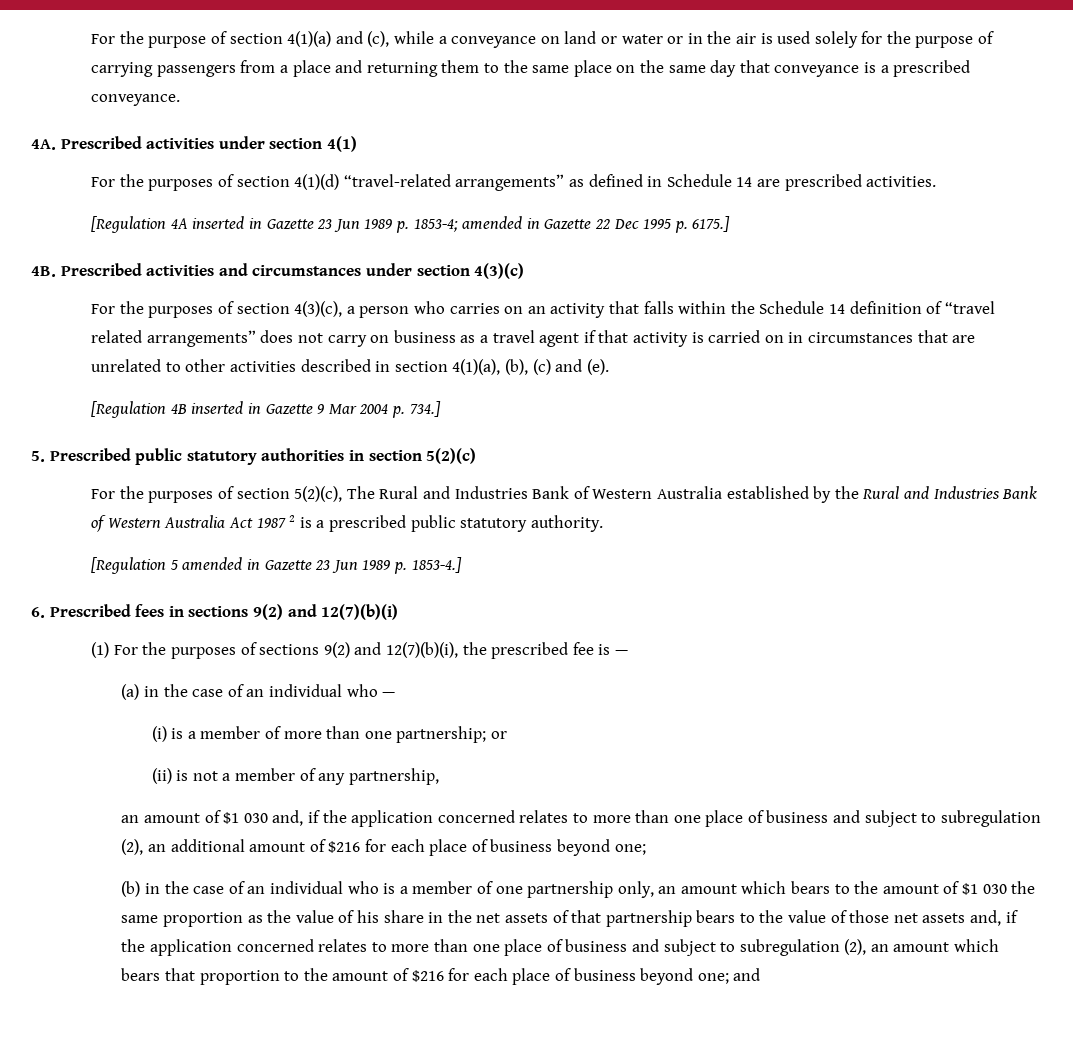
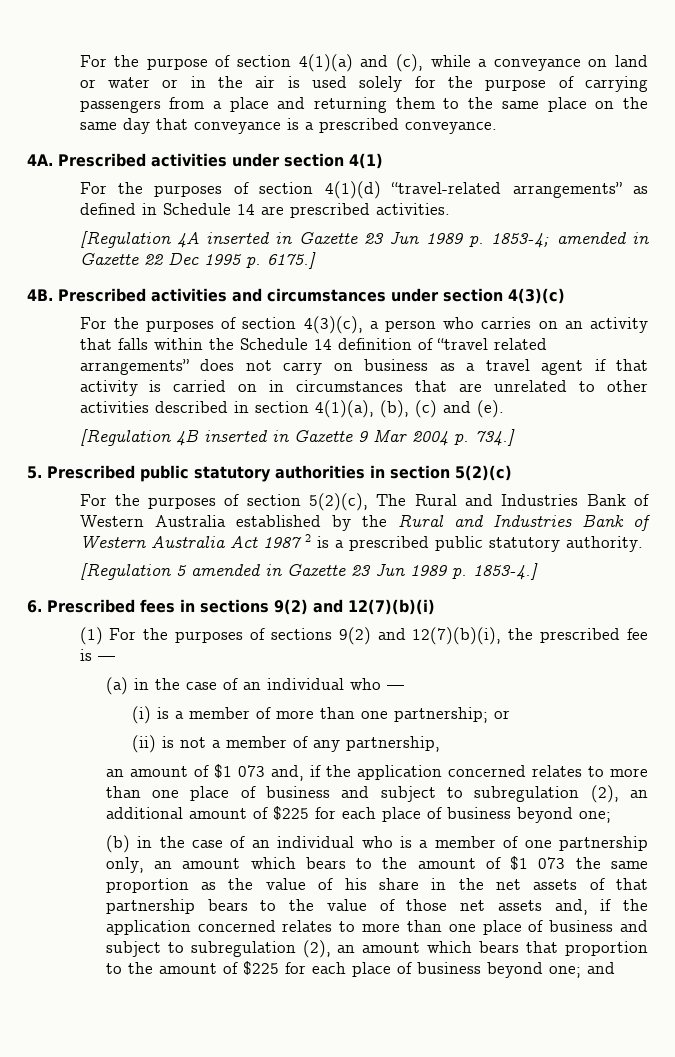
- an amount of $1 030 and, if the application concerned relates to more than one place of business and subject to subregulation (2), an additional amount of $216 for each place of business beyond one;
+ an amount of $1 073 and, if the application concerned relates to more than one place of business and subject to subregulation (2), an additional amount of $225 for each place of business beyond one;
- (b) in the case of an individual who is a member of one partnership only, an amount which bears to the amount of $1 030 the same proportion as the value of his share in the net assets of that partnership bears to the value of those net assets and, if the application concerned relates to more than one place of business and subject to subregulation (2), an amount which bears that proportion to the amount of $216 for each place of business beyond one;
+ (b) in the case of an individual who is a member of one partnership only, an amount which bears to the amount of $1 073 the same proportion as the value of his share in the net assets of that partnership bears to the value of those net assets and, if the application concerned relates to more than one place of business and subject to subregulation (2), an amount which bears that proportion to the amount of $225 for each place of business beyond one;

